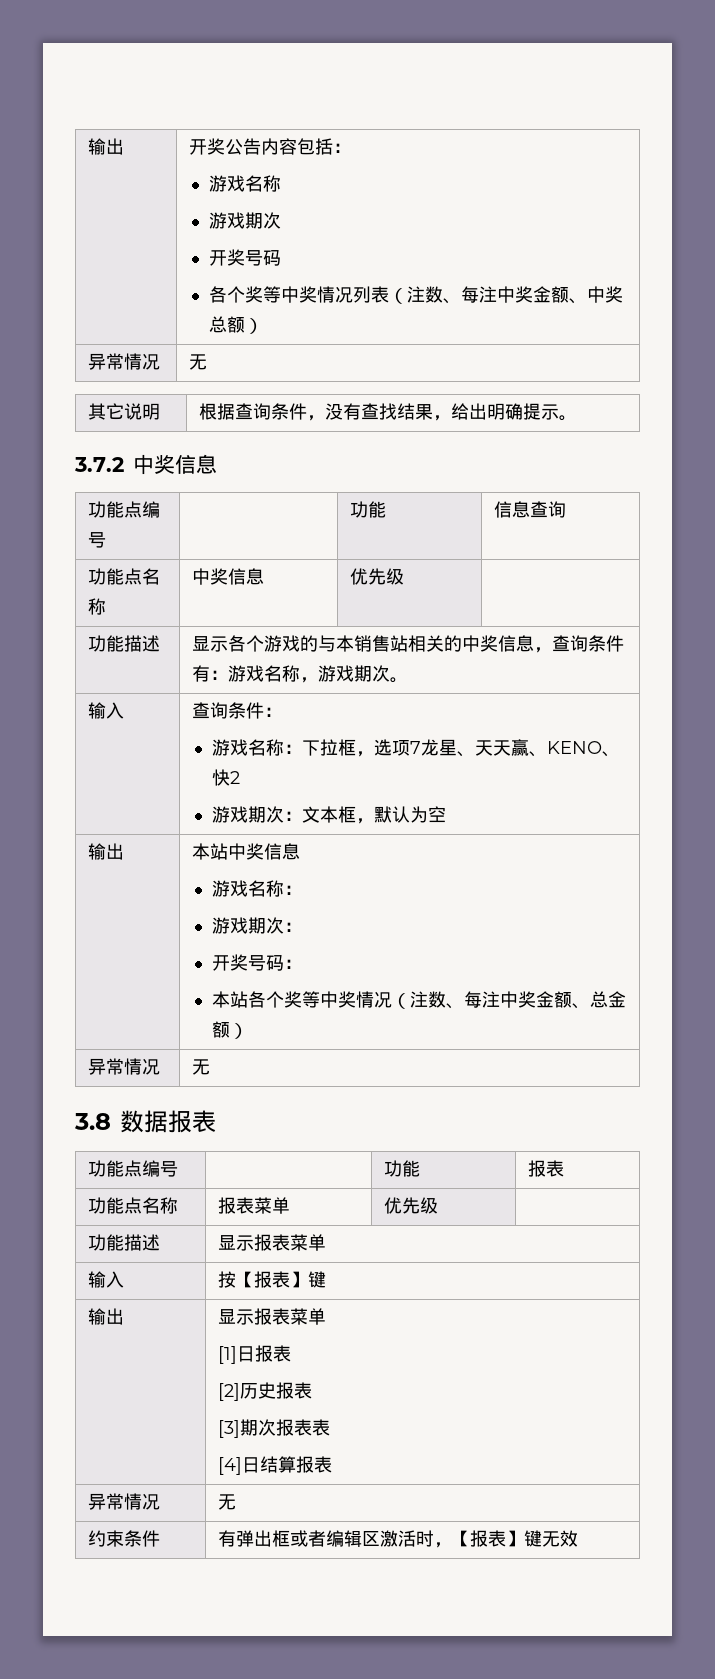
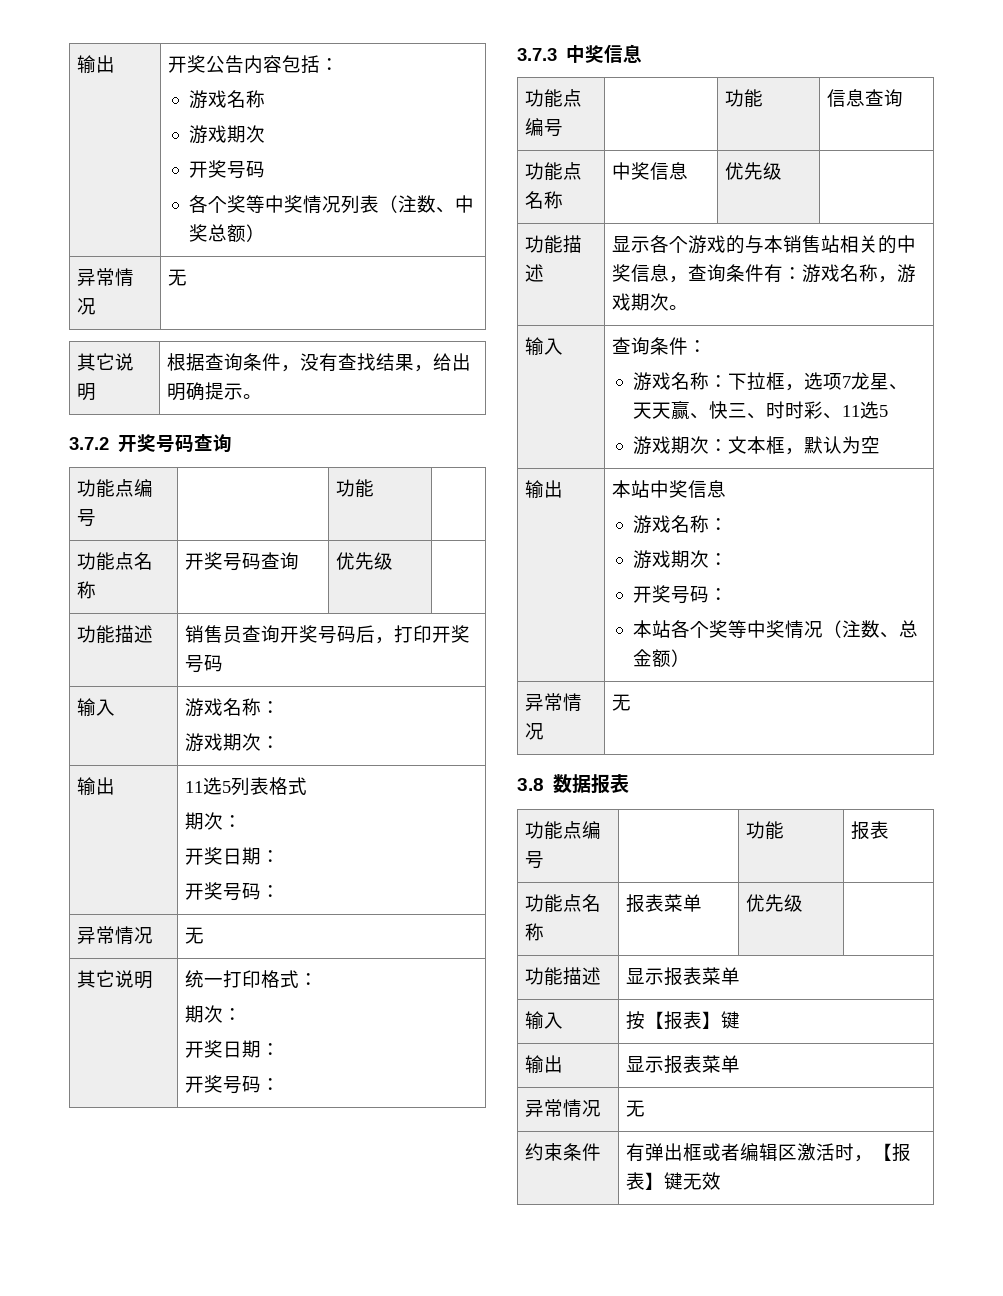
  输出 | 开奖公告内容包括：
  游戏名称
  游戏期次
  开奖号码
- 各个奖等中奖情况列表（注数、每注中奖金额、中奖总额）
+ 各个奖等中奖情况列表（注数、中奖总额）
- 3.7.2中奖信息
+ 3.7.2开奖号码查询
+ 功能点编号 | | 功能 |
+ 功能点名称 | 开奖号码查询 | 优先级 |
+ 功能描述 | 销售员查询开奖号码后，打印开奖号码
+ 输入 | 游戏名称：
+ 游戏期次：
+ 输出 | 11选5列表格式
+ 期次：
+ 开奖日期：
+ 开奖号码：
+ 异常情况 | 无
+ 其它说明 | 统一打印格式：
+ 期次：
+ 开奖日期：
+ 开奖号码：
+ 3.7.3中奖信息
  输入 | 查询条件：
- 游戏名称：下拉框，选项7龙星、天天赢、KENO、快2
+ 游戏名称：下拉框，选项7龙星、天天赢、快三、时时彩、11选5
  输出 | 本站中奖信息
  游戏名称：
  游戏期次：
  开奖号码：
- 本站各个奖等中奖情况（注数、每注中奖金额、总金额）
+ 本站各个奖等中奖情况（注数、总金额）
  输出 | 显示报表菜单
- [1]日报表
- [2]历史报表
- [3]期次报表表
- [4]日结算报表

